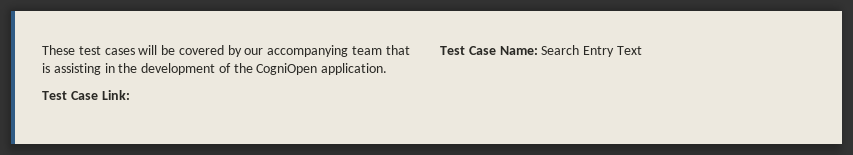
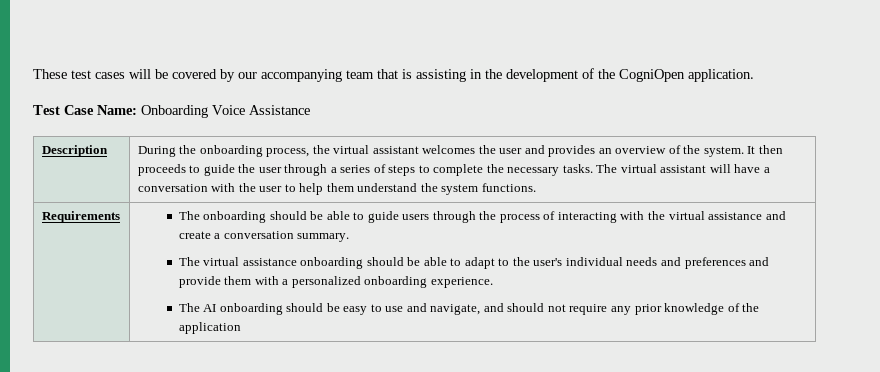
- Test Case Link:
- Test Case Name: Search Entry Text
+ Test Case Name: Onboarding Voice Assistance
+ Description | During the onboarding process, the virtual assistant welcomes the user and provides an overview of the system. It then proceeds to guide the user through a series of steps to complete the necessary tasks. The virtual assistant will have a conversation with the user to help them understand the system functions.
+ Requirements | The onboarding should be able to guide users through the process of interacting with the virtual assistance and create a conversation summary.
+ The virtual assistance onboarding should be able to adapt to the user's individual needs and preferences and provide them with a personalized onboarding experience.
+ The AI onboarding should be easy to use and navigate, and should not require any prior knowledge of the application

